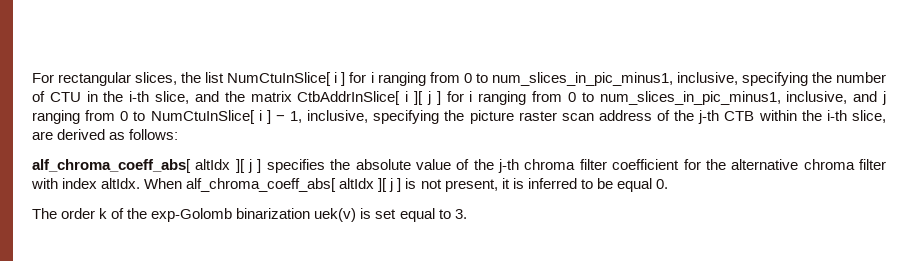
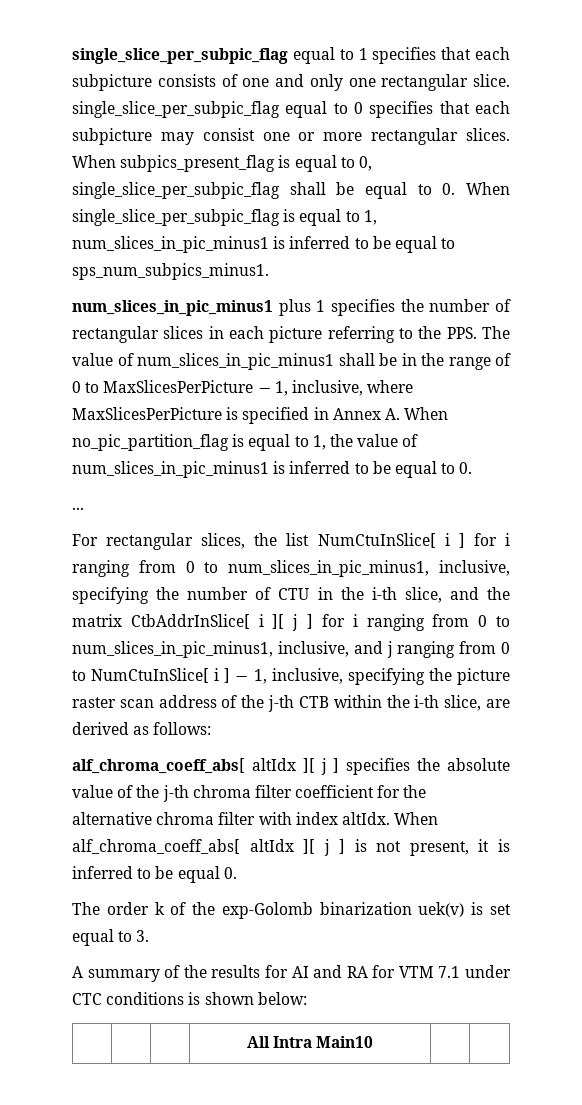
+ single_slice_per_subpic_flag equal to 1 specifies that each subpicture consists of one and only one rectangular slice. single_slice_per_subpic_flag equal to 0 specifies that each subpicture may consist one or more rectangular slices. When subpics_present_flag is equal to 0, single_slice_per_subpic_flag shall be equal to 0. When single_slice_per_subpic_flag is equal to 1, num_slices_in_pic_minus1 is inferred to be equal to sps_num_subpics_minus1.
+ num_slices_in_pic_minus1 plus 1 specifies the number of rectangular slices in each picture referring to the PPS. The value of num_slices_in_pic_minus1 shall be in the range of 0 to MaxSlicesPerPicture − 1, inclusive, where MaxSlicesPerPicture is specified in Annex A. When no_pic_partition_flag is equal to 1, the value of num_slices_in_pic_minus1 is inferred to be equal to 0.
+ ...
+ A summary of the results for AI and RA for VTM 7.1 under CTC conditions is shown below:
+ | | | All Intra Main10 | |

